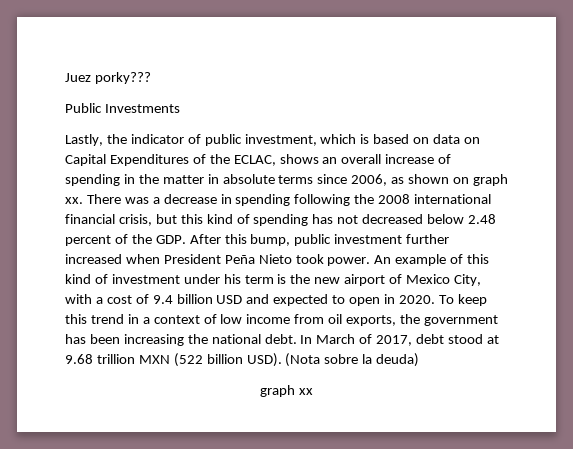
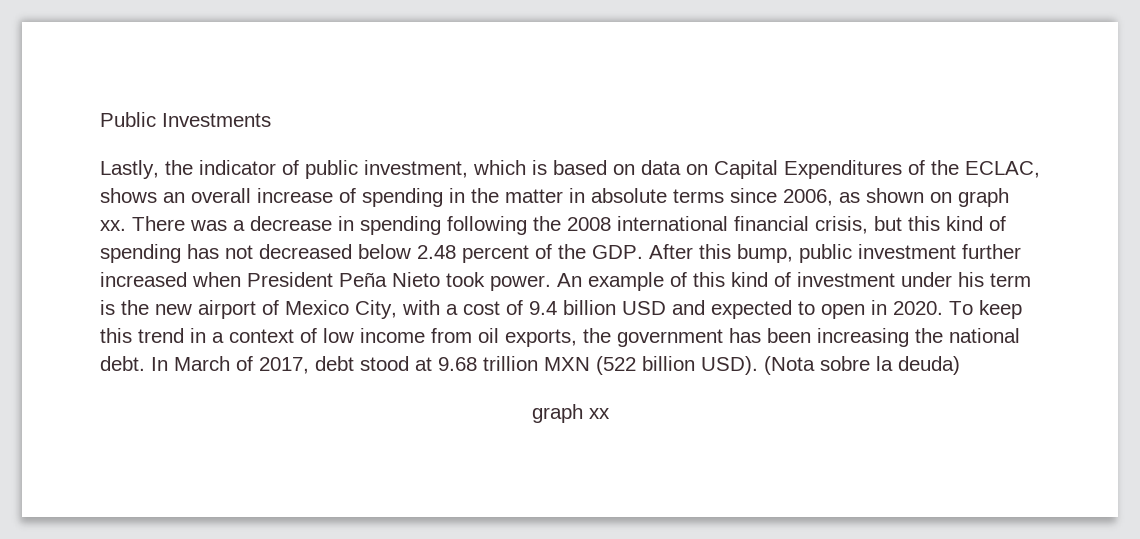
- Juez porky???

